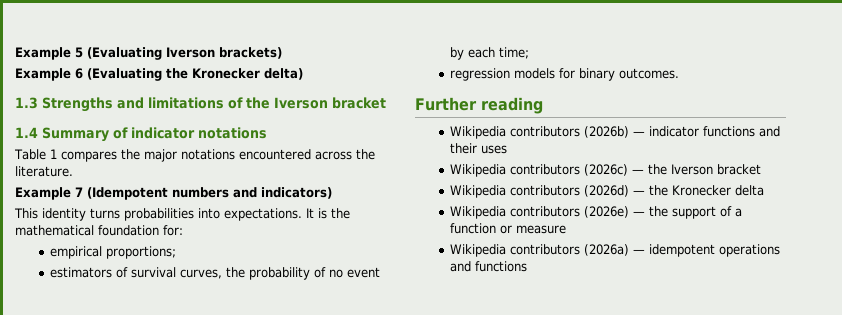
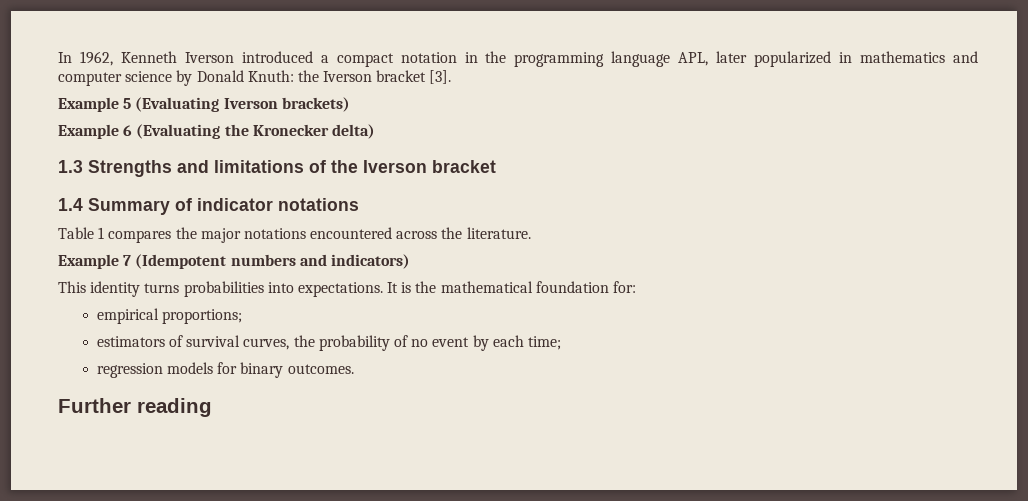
+ In 1962, Kenneth Iverson introduced a compact notation in the programming language APL, later popularized in mathematics and computer science by Donald Knuth: the Iverson bracket [3].
- Wikipedia contributors (2026b) — indicator functions and their uses
- Wikipedia contributors (2026c) — the Iverson bracket
- Wikipedia contributors (2026d) — the Kronecker delta
- Wikipedia contributors (2026e) — the support of a function or measure
- Wikipedia contributors (2026a) — idempotent operations and functions

